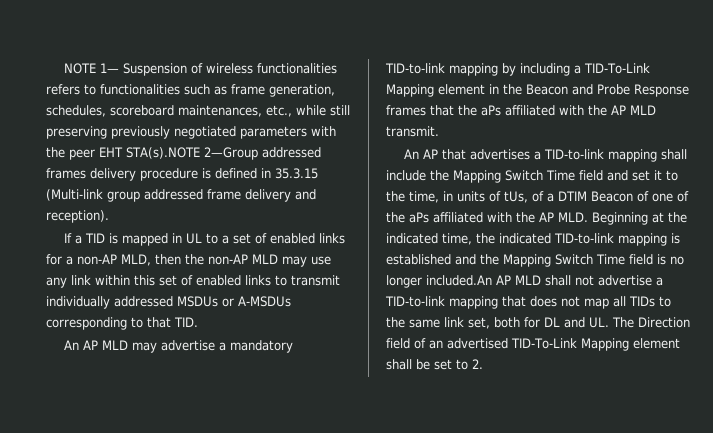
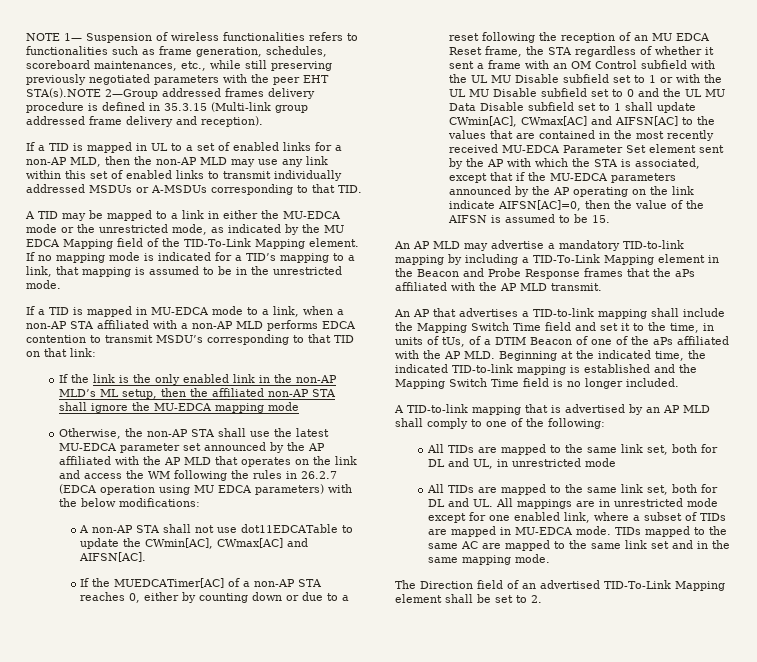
+ A TID may be mapped to a link in either the MU-EDCA mode or the unrestricted mode, as indicated by the MU EDCA Mapping field of the TID-To-Link Mapping element. If no mapping mode is indicated for a TID’s mapping to a link, that mapping is assumed to be in the unrestricted mode.
+ If a TID is mapped in MU-EDCA mode to a link, when a non-AP STA affiliated with a non-AP MLD performs EDCA contention to transmit MSDU’s corresponding to that TID on that link:
+ If the link is the only enabled link in the non-AP MLD’s ML setup, then the affiliated non-AP STA shall ignore the MU-EDCA mapping mode
+ Otherwise, the non-AP STA shall use the latest MU-EDCA parameter set announced by the AP affiliated with the AP MLD that operates on the link and access the WM following the rules in 26.2.7 (EDCA operation using MU EDCA parameters) with the below modifications:
+ A non-AP STA shall not use dot11EDCATable to update the CWmin[AC], CWmax[AC] and AIFSN[AC].
+ If the MUEDCATimer[AC] of a non-AP STA reaches 0, either by counting down or due to a reset following the reception of an MU EDCA Reset frame, the STA regardless of whether it sent a frame with an OM Control subfield with the UL MU Disable subfield set to 1 or with the UL MU Disable subfield set to 0 and the UL MU Data Disable subfield set to 1 shall update CWmin[AC], CWmax[AC] and AIFSN[AC] to the values that are contained in the most recently received MU-EDCA Parameter Set element sent by the AP with which the STA is associated, except that if the MU-EDCA parameters announced by the AP operating on the link indicate AIFSN[AC]=0, then the value of the AIFSN is assumed to be 15.
- An AP that advertises a TID-to-link mapping shall include the Mapping Switch Time field and set it to the time, in units of tUs, of a DTIM Beacon of one of the aPs affiliated with the AP MLD. Beginning at the indicated time, the indicated TID-to-link mapping is established and the Mapping Switch Time field is no longer included.An AP MLD shall not advertise a TID-to-link mapping that does not map all TIDs to the same link set, both for DL and UL. The Direction field of an advertised TID-To-Link Mapping element shall be set to 2.
+ An AP that advertises a TID-to-link mapping shall include the Mapping Switch Time field and set it to the time, in units of tUs, of a DTIM Beacon of one of the aPs affiliated with the AP MLD. Beginning at the indicated time, the indicated TID-to-link mapping is established and the Mapping Switch Time field is no longer included.
+ A TID-to-link mapping that is advertised by an AP MLD shall comply to one of the following:
+ All TIDs are mapped to the same link set, both for DL and UL, in unrestricted mode
+ All TIDs are mapped to the same link set, both for DL and UL. All mappings are in unrestricted mode except for one enabled link, where a subset of TIDs are mapped in MU-EDCA mode. TIDs mapped to the same AC are mapped to the same link set and in the same mapping mode.
+ The Direction field of an advertised TID-To-Link Mapping element shall be set to 2.

